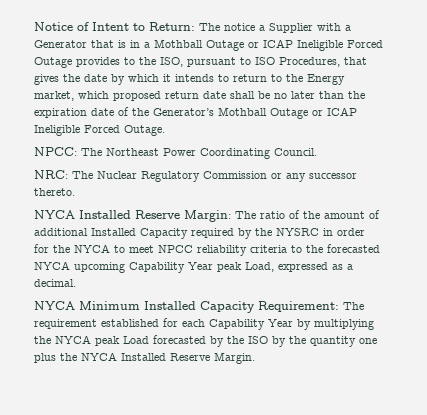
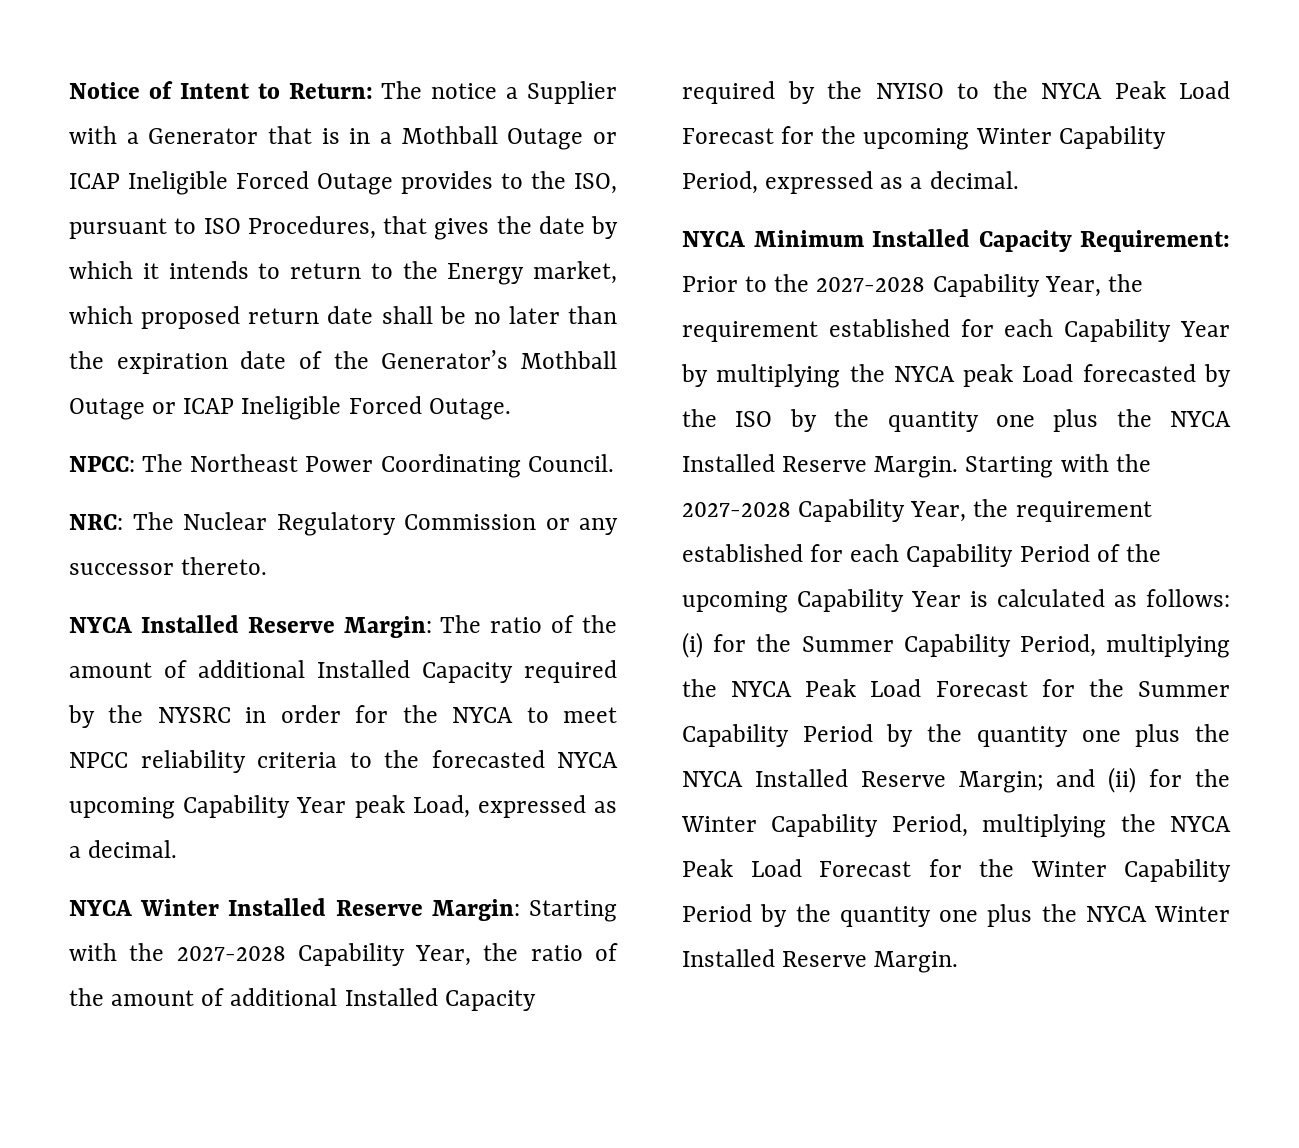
+ NYCA Winter Installed Reserve Margin: Starting with the 2027-2028 Capability Year, the ratio of the amount of additional Installed Capacity required by the NYISO to the NYCA Peak Load Forecast for the upcoming Winter Capability Period, expressed as a decimal.
- NYCA Minimum Installed Capacity Requirement: The requirement established for each Capability Year by multiplying the NYCA peak Load forecasted by the ISO by the quantity one plus the NYCA Installed Reserve Margin.
+ NYCA Minimum Installed Capacity Requirement: Prior to the 2027-2028 Capability Year, the requirement established for each Capability Year by multiplying the NYCA peak Load forecasted by the ISO by the quantity one plus the NYCA Installed Reserve Margin.
+ Starting with the 2027-2028 Capability Year, the requirement established for each Capability Period of the upcoming Capability Year is calculated as follows: (i) for the Summer Capability Period, multiplying the NYCA Peak Load Forecast for the Summer Capability Period by the quantity one plus the NYCA Installed Reserve Margin; and (ii) for the Winter Capability Period, multiplying the NYCA Peak Load Forecast for the Winter Capability Period by the quantity one plus the NYCA Winter Installed Reserve Margin.

